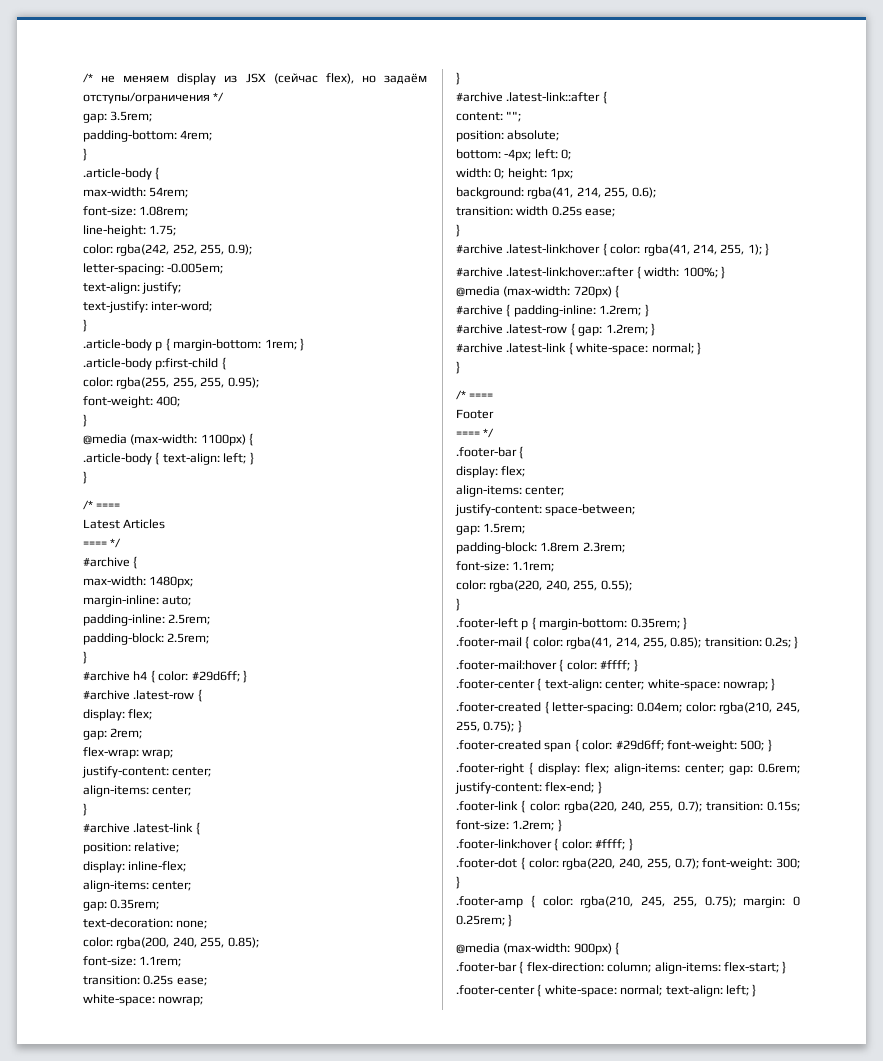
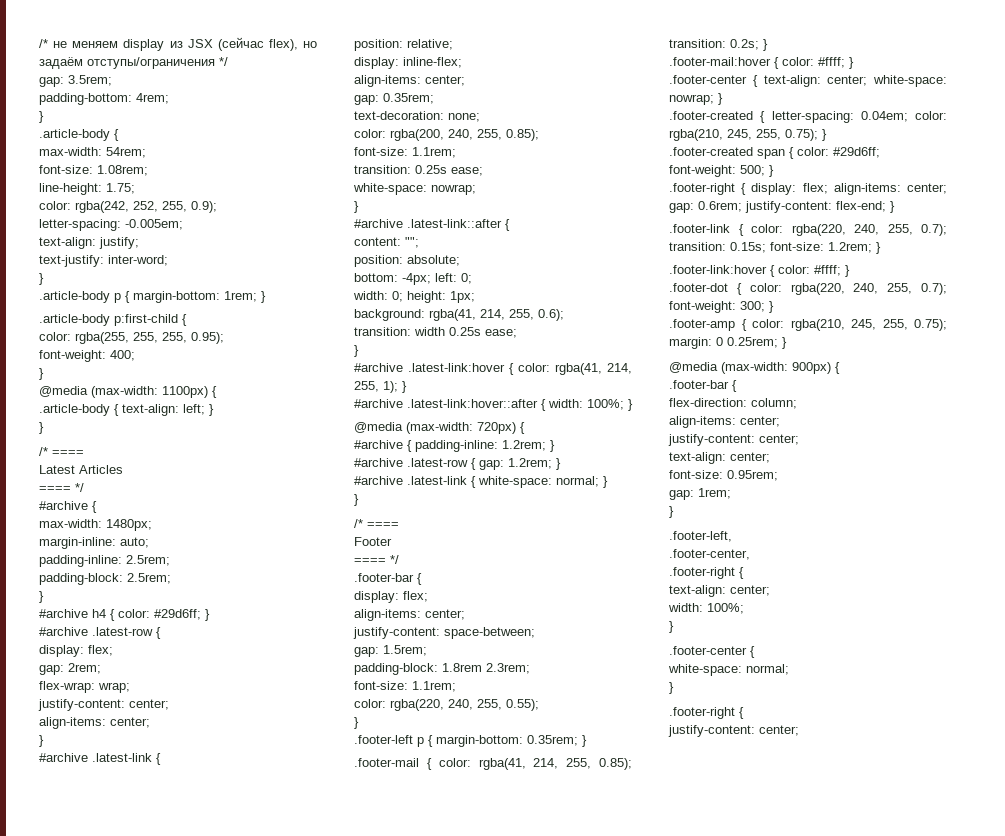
  @media (max-width: 900px) {
- .footer-bar { flex-direction: column; align-items: flex-start; }
- .footer-center { white-space: normal; text-align: left; }
+ .footer-bar {
+ flex-direction: column;
+ align-items: center;
+ justify-content: center;
+ text-align: center;
+ font-size: 0.95rem;
+ gap: 1rem;
+ }
+ .footer-left,
+ .footer-center,
+ .footer-right {
+ text-align: center;
+ width: 100%;
+ }
+ .footer-center {
+ white-space: normal;
+ }
+ .footer-right {
+ justify-content: center;

